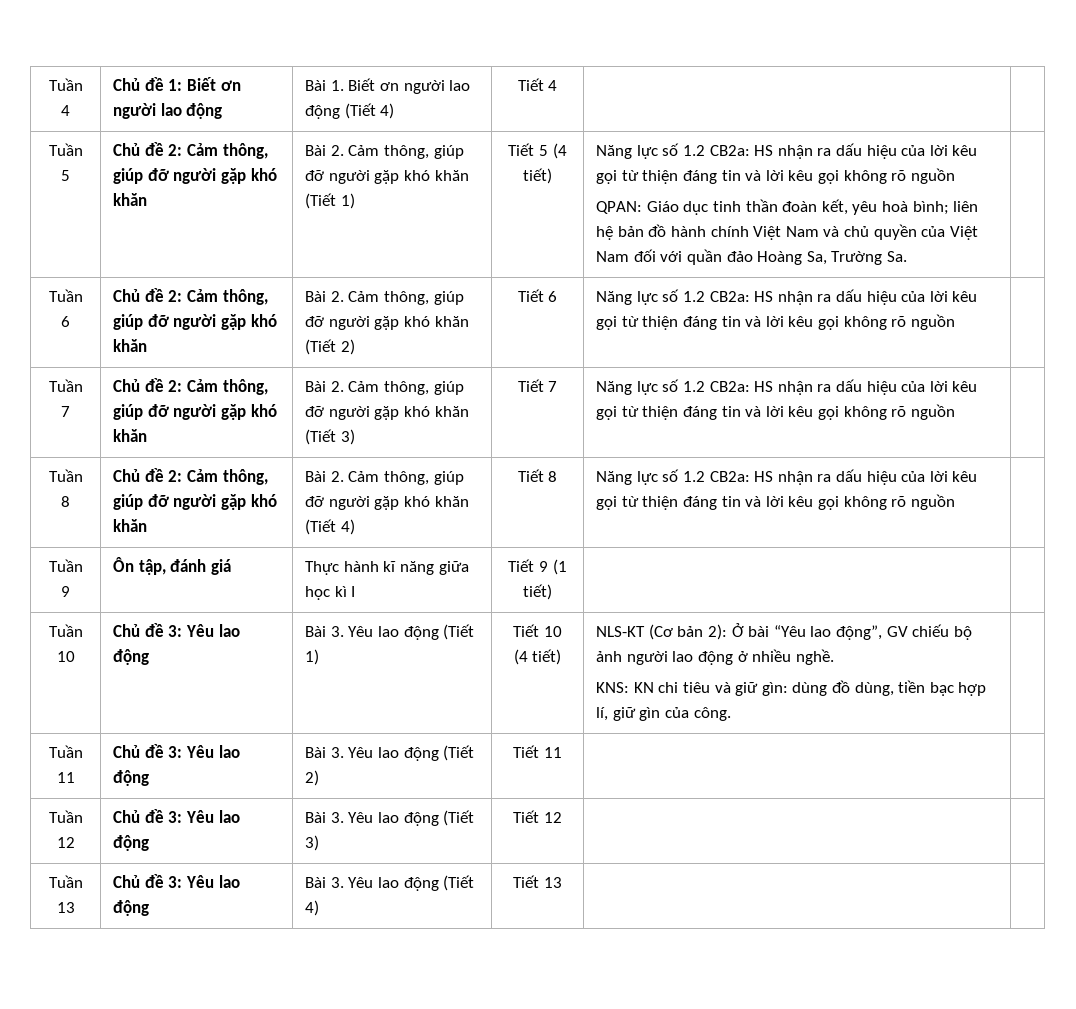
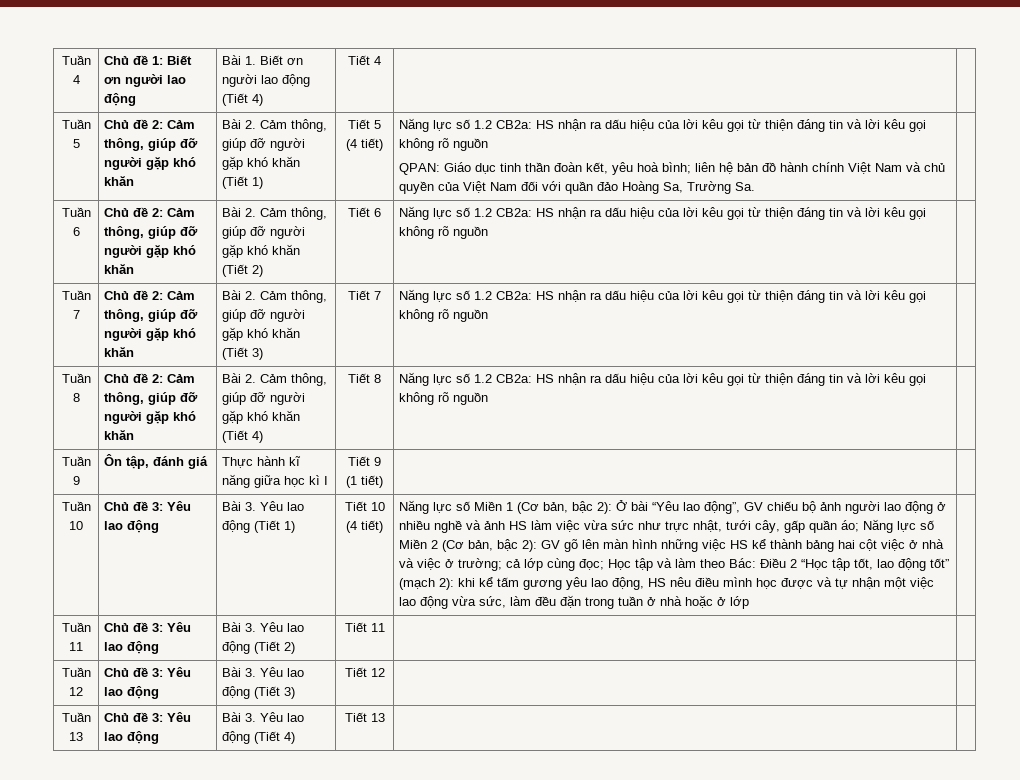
- NLS-KT (Cơ bản 2): Ở bài “Yêu lao động”, GV chiếu bộ ảnh người lao động ở nhiều nghề.
- KNS: KN chi tiêu và giữ gìn: dùng đồ dùng, tiền bạc hợp lí, giữ gìn của công.
+ Năng lực số Miền 1 (Cơ bản, bậc 2): Ở bài “Yêu lao động”, GV chiếu bộ ảnh người lao động ở nhiều nghề và ảnh HS làm việc vừa sức như trực nhật, tưới cây, gấp quần áo; Năng lực số Miền 2 (Cơ bản, bậc 2): GV gõ lên màn hình những việc HS kể thành bảng hai cột việc ở nhà và việc ở trường; cả lớp cùng đọc; Học tập và làm theo Bác: Điều 2 “Học tập tốt, lao động tốt” (mạch 2): khi kể tấm gương yêu lao động, HS nêu điều mình học được và tự nhận một việc lao động vừa sức, làm đều đặn trong tuần ở nhà hoặc ở lớp

